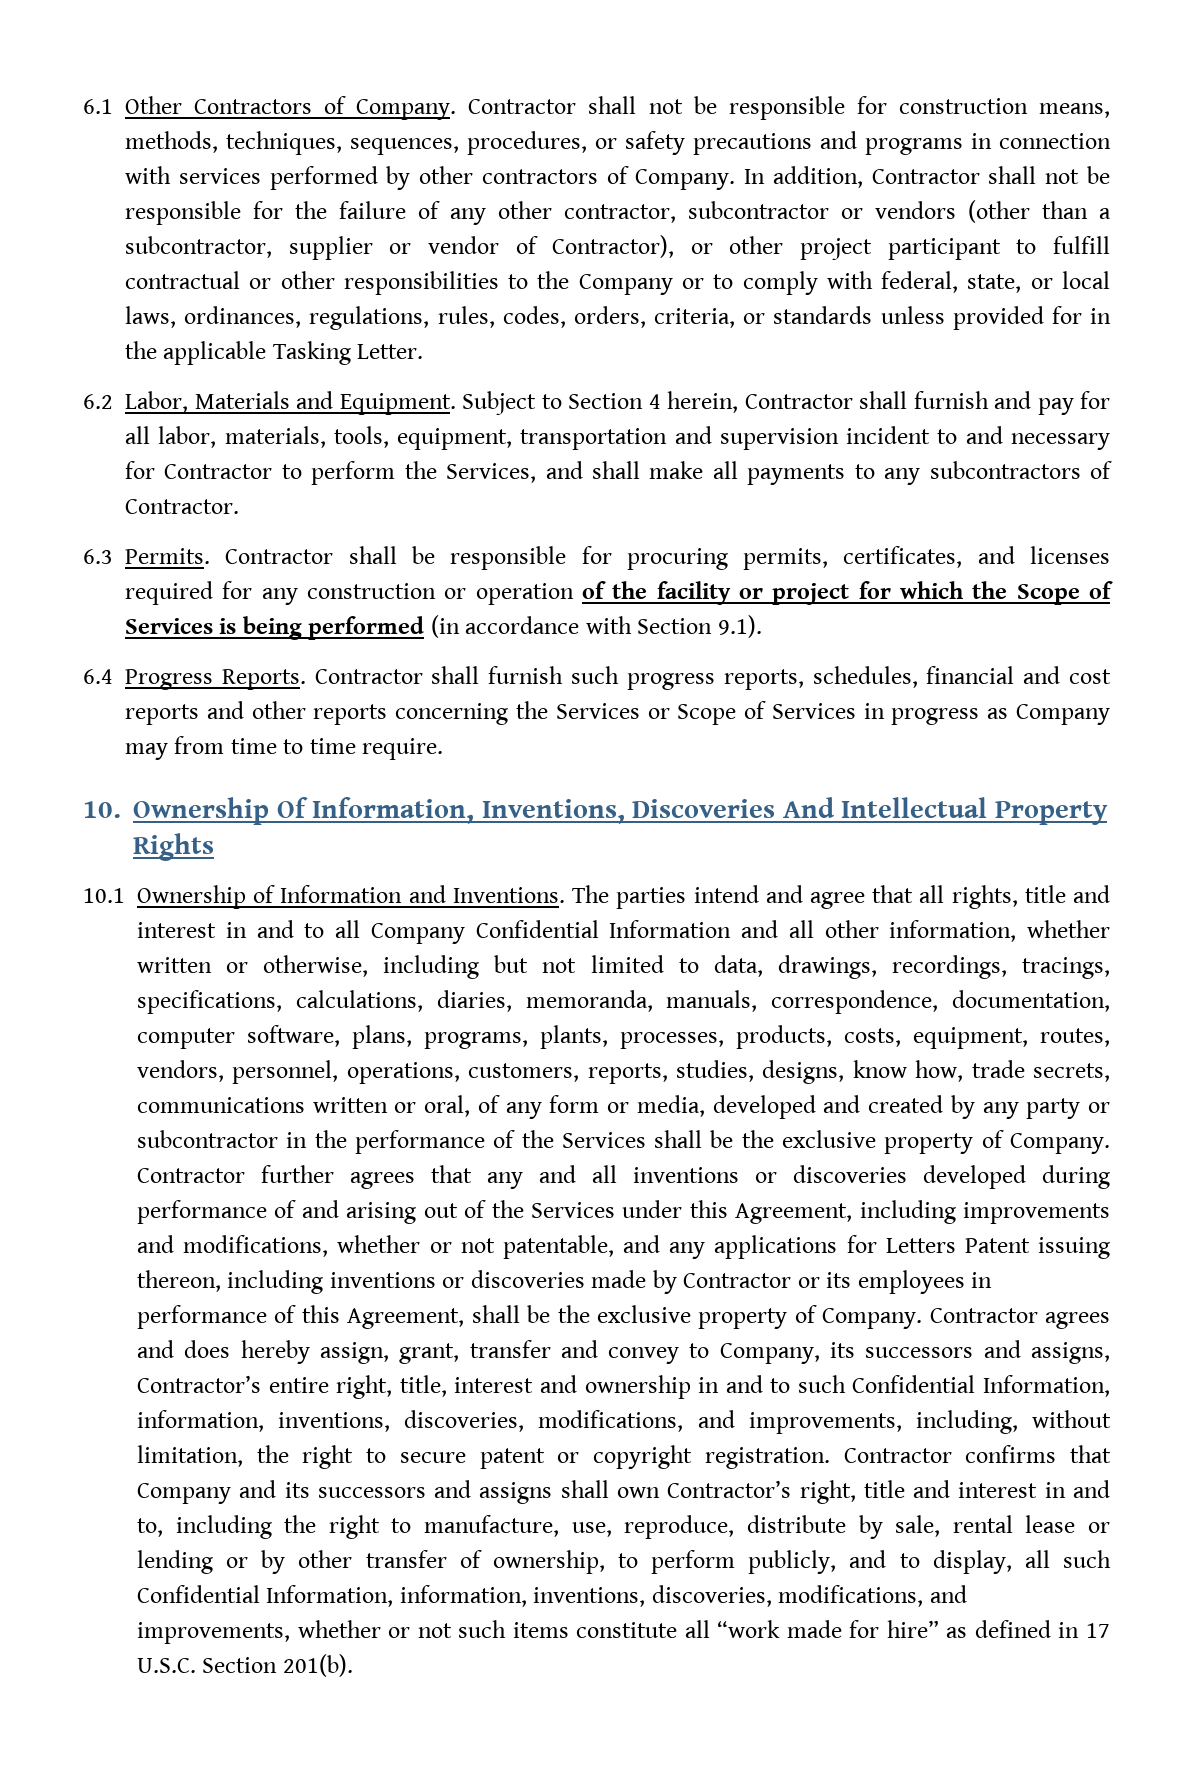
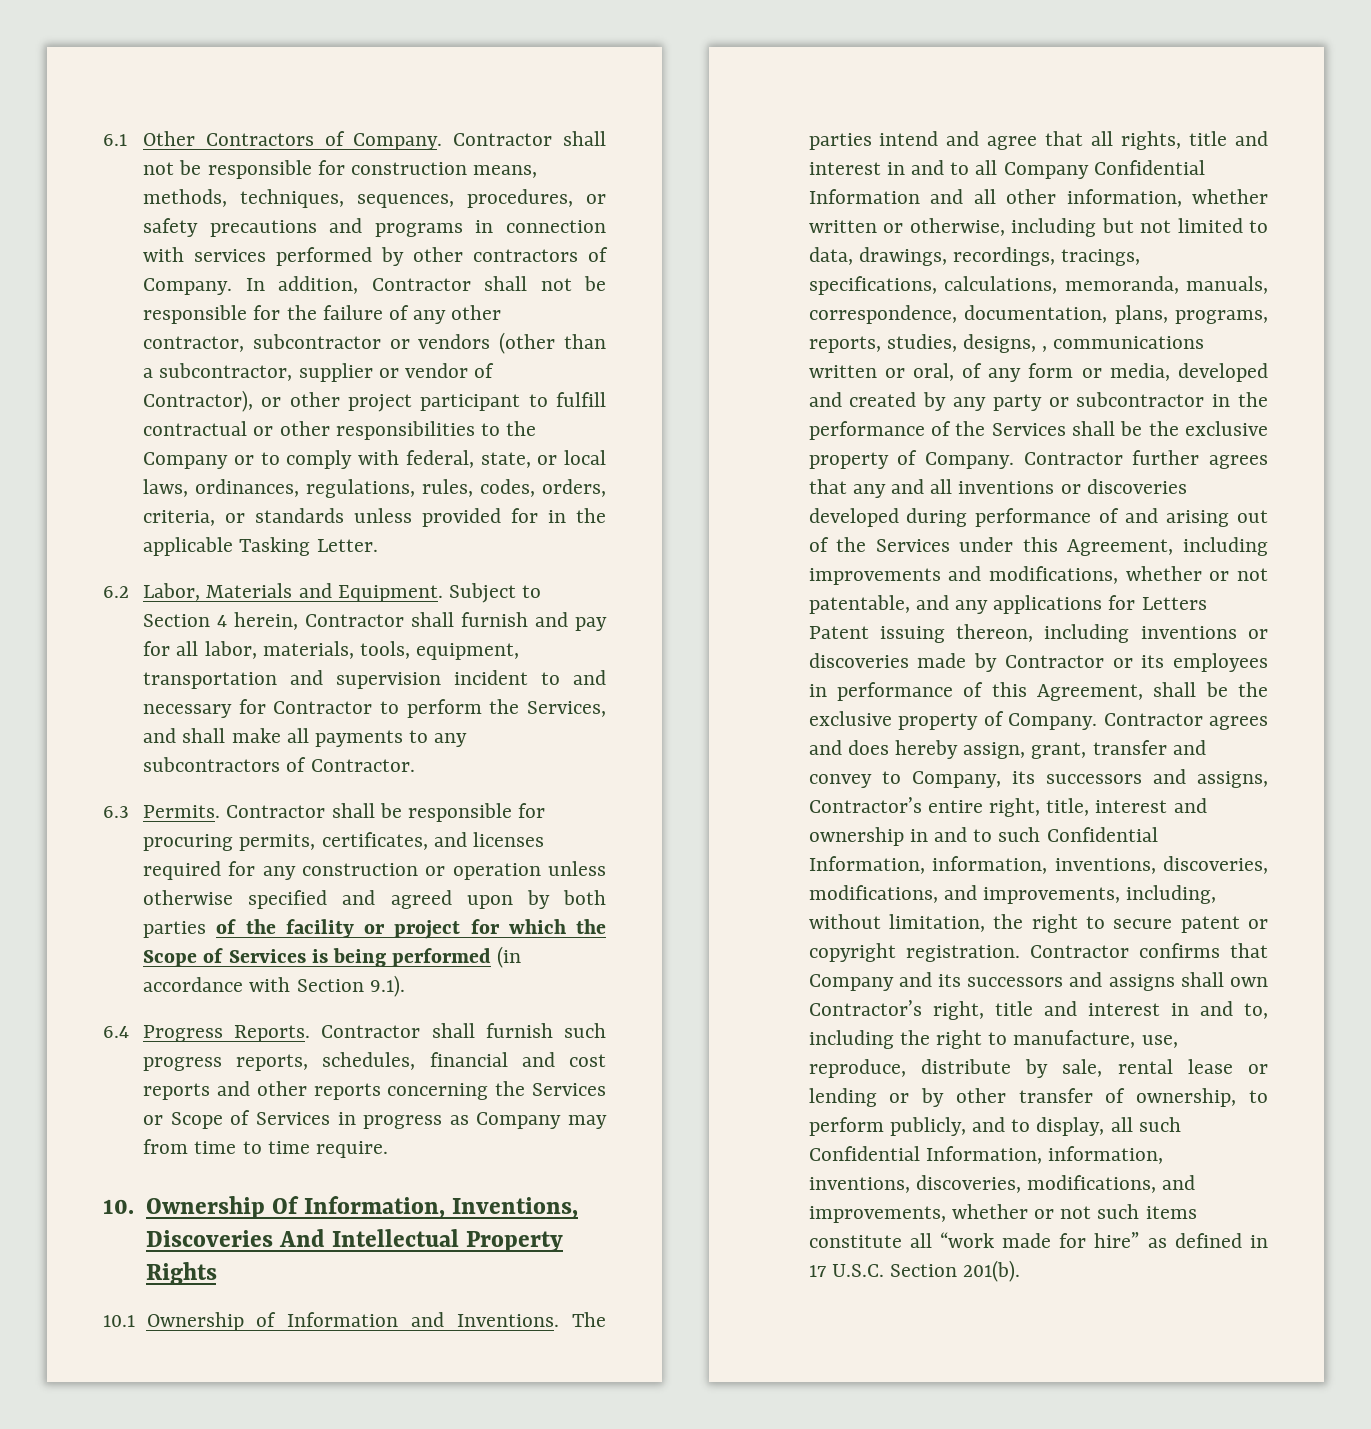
- Contractor shall be responsible for procuring permits, certificates, and licenses required for any construction or operation of the facility or project for which the Scope of Services is being performed (in accordance with Section 9.1).
+ Contractor shall be responsible for procuring permits, certificates, and licenses required for any construction or operation unless otherwise specified and agreed upon by both parties of the facility or project for which the Scope of Services is being performed (in accordance with Section 9.1).
- The parties intend and agree that all rights, title and interest in and to all Company Confidential Information and all other information, whether written or otherwise, including but not limited to data, drawings, recordings, tracings, specifications, calculations, diaries, memoranda, manuals, correspondence, documentation, computer software, plans, programs, plants, processes, products, costs, equipment, routes, vendors, personnel, operations, customers, reports, studies, designs, know how, trade secrets, communications written or oral, of any form or media, developed and created by any party or subcontractor in the performance of the Services shall be the exclusive property of Company.
+ The parties intend and agree that all rights, title and interest in and to all Company Confidential Information and all other information, whether written or otherwise, including but not limited to data, drawings, recordings, tracings, specifications, calculations, memoranda, manuals, correspondence, documentation, plans, programs, reports, studies, designs, , communications written or oral, of any form or media, developed and created by any party or subcontractor in the performance of the Services shall be the exclusive property of Company.

